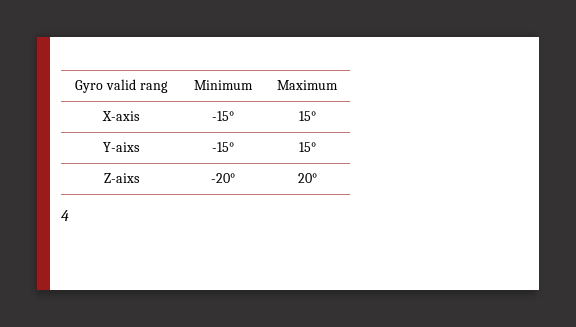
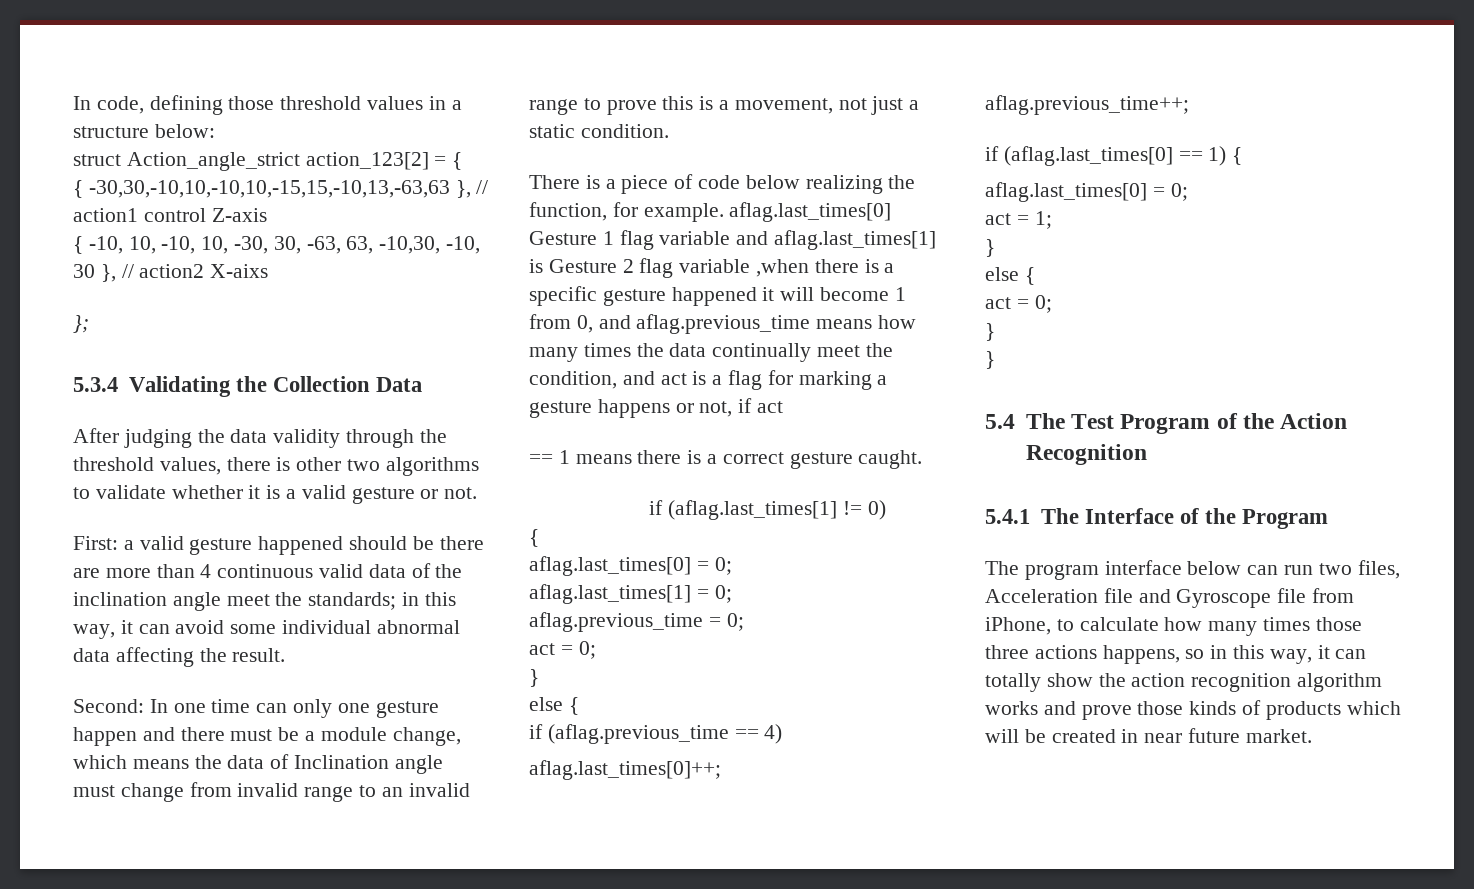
- Gyro valid rang | Minimum | Maximum
- X-axis | -15° | 15°
- Y-aixs | -15° | 15°
- Z-aixs | -20° | 20°
- 4
+ In code, defining those threshold values in a structure below:
+ struct Action_angle_strict action_123[2] = {
+ { -30,30,-10,10,-10,10,-15,15,-10,13,-63,63 }, // action1 control Z-axis
+ { -10, 10, -10, 10, -30, 30, -63, 63, -10,30, -10, 30 }, // action2 X-aixs
+ };
+ 5.3.4 Validating the Collection Data
+ After judging the data validity through the threshold values, there is other two algorithms to validate whether it is a valid gesture or not.
+ First: a valid gesture happened should be there are more than 4 continuous valid data of the inclination angle meet the standards; in this way, it can avoid some individual abnormal data affecting the result.
+ Second: In one time can only one gesture happen and there must be a module change, which means the data of Inclination angle must change from invalid range to an invalid range to prove this is a movement, not just a static condition.
+ There is a piece of code below realizing the function, for example. aflag.last_times[0] Gesture 1 flag variable and aflag.last_times[1] is Gesture 2 flag variable ,when there is a specific gesture happened it will become 1 from 0, and aflag.previous_time means how many times the data continually meet the condition, and act is a flag for marking a gesture happens or not, if act
+ == 1 means there is a correct gesture caught.
+ if (aflag.last_times[1] != 0)
+ {
+ aflag.last_times[0] = 0;
+ aflag.last_times[1] = 0;
+ aflag.previous_time = 0;
+ act = 0;
+ }
+ else {
+ if (aflag.previous_time == 4)
+ aflag.last_times[0]++;
+ aflag.previous_time++;
+ if (aflag.last_times[0] == 1) {
+ aflag.last_times[0] = 0;
+ act = 1;
+ }
+ else {
+ act = 0;
+ }
+ }
+ 5.4 The Test Program of the Action Recognition
+ 5.4.1 The Interface of the Program
+ The program interface below can run two files, Acceleration file and Gyroscope file from iPhone, to calculate how many times those three actions happens, so in this way, it can totally show the action recognition algorithm works and prove those kinds of products which will be created in near future market.

